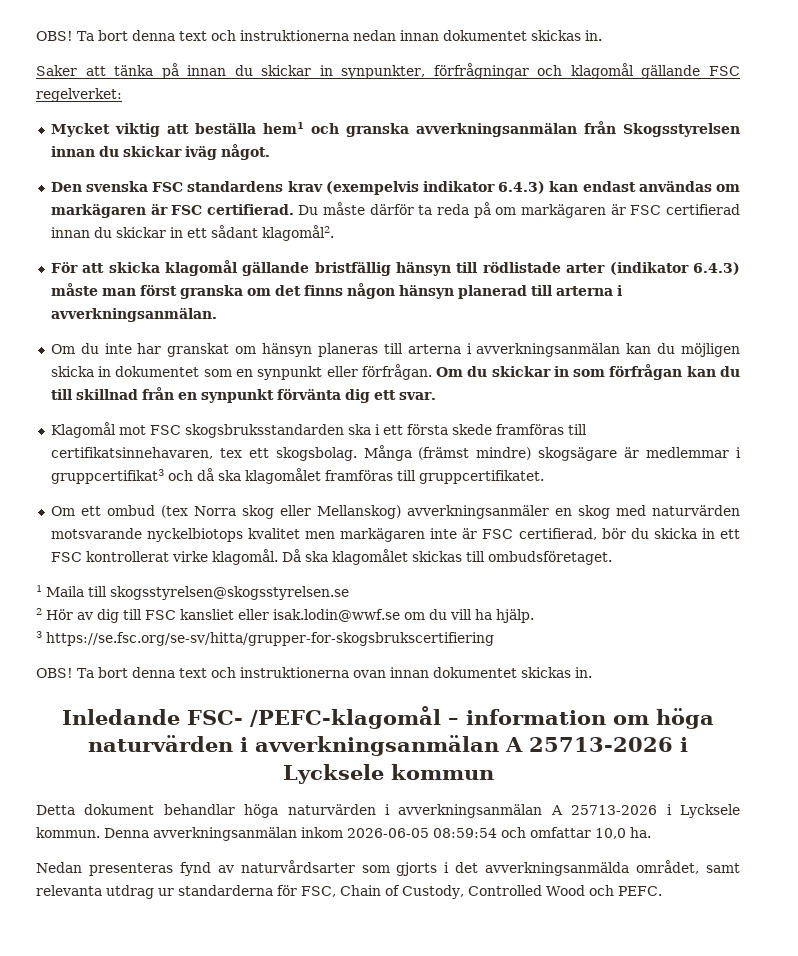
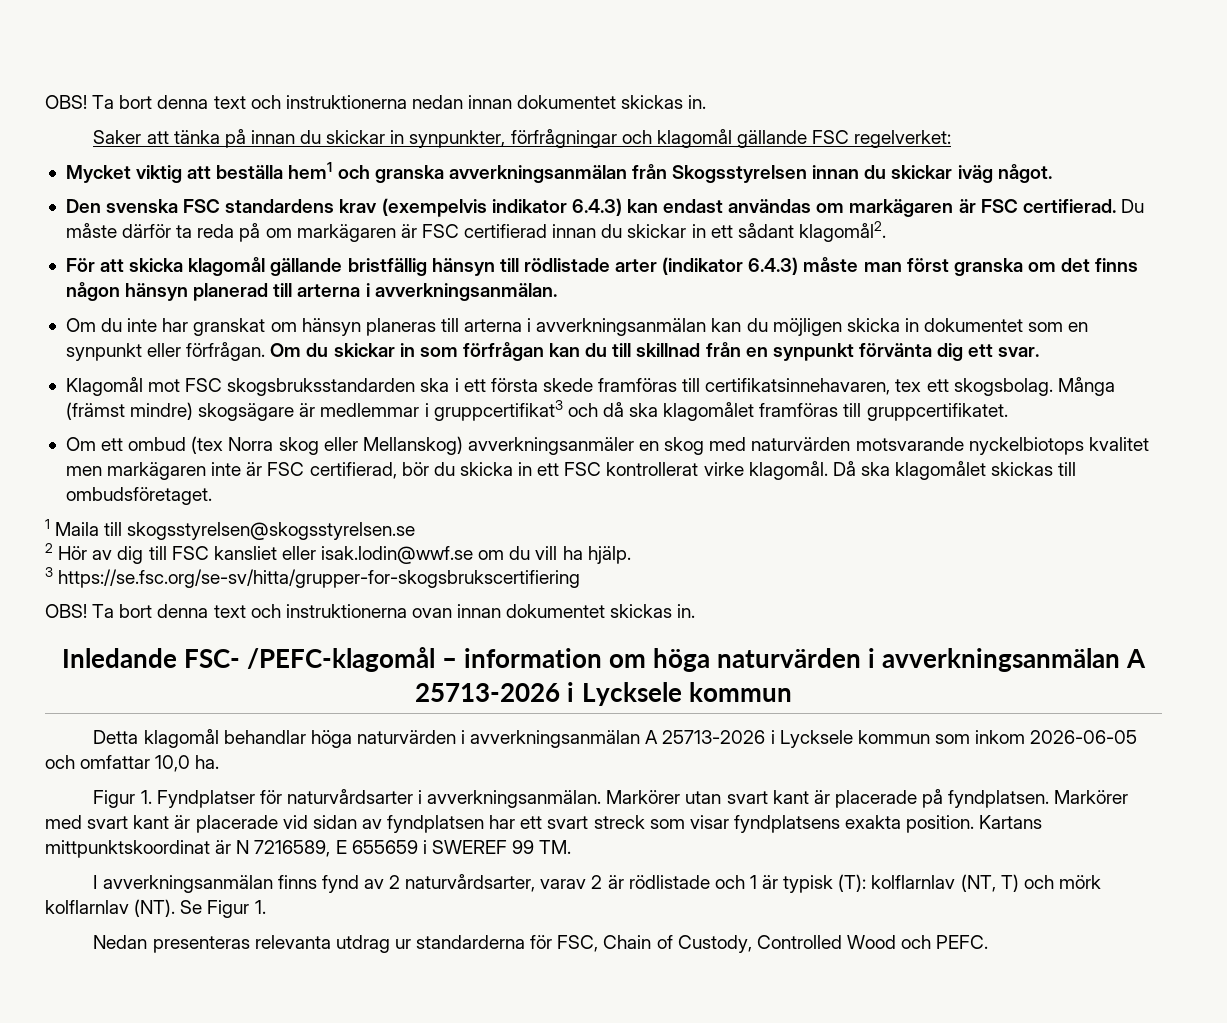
- Detta dokument behandlar höga naturvärden i avverkningsanmälan A 25713-2026 i Lycksele kommun. Denna avverkningsanmälan inkom 2026-06-05 08:59:54 och omfattar 10,0 ha.
+ Detta klagomål behandlar höga naturvärden i avverkningsanmälan A 25713-2026 i Lycksele kommun som inkom 2026-06-05 och omfattar 10,0 ha.
- Nedan presenteras fynd av naturvårdsarter som gjorts i det avverkningsanmälda området, samt relevanta utdrag ur standarderna för FSC, Chain of Custody, Controlled Wood och PEFC.
+ Figur 1. Fyndplatser för naturvårdsarter i avverkningsanmälan. Markörer utan svart kant är placerade på fyndplatsen. Markörer med svart kant är placerade vid sidan av fyndplatsen har ett svart streck som visar fyndplatsens exakta position. Kartans mittpunktskoordinat är N 7216589, E 655659 i SWEREF 99 TM.
+ I avverkningsanmälan finns fynd av 2 naturvårdsarter, varav 2 är rödlistade och 1 är typisk (T): kolflarnlav (NT, T) och mörk kolflarnlav (NT). Se Figur 1.
+ Nedan presenteras relevanta utdrag ur standarderna för FSC, Chain of Custody, Controlled Wood och PEFC.

